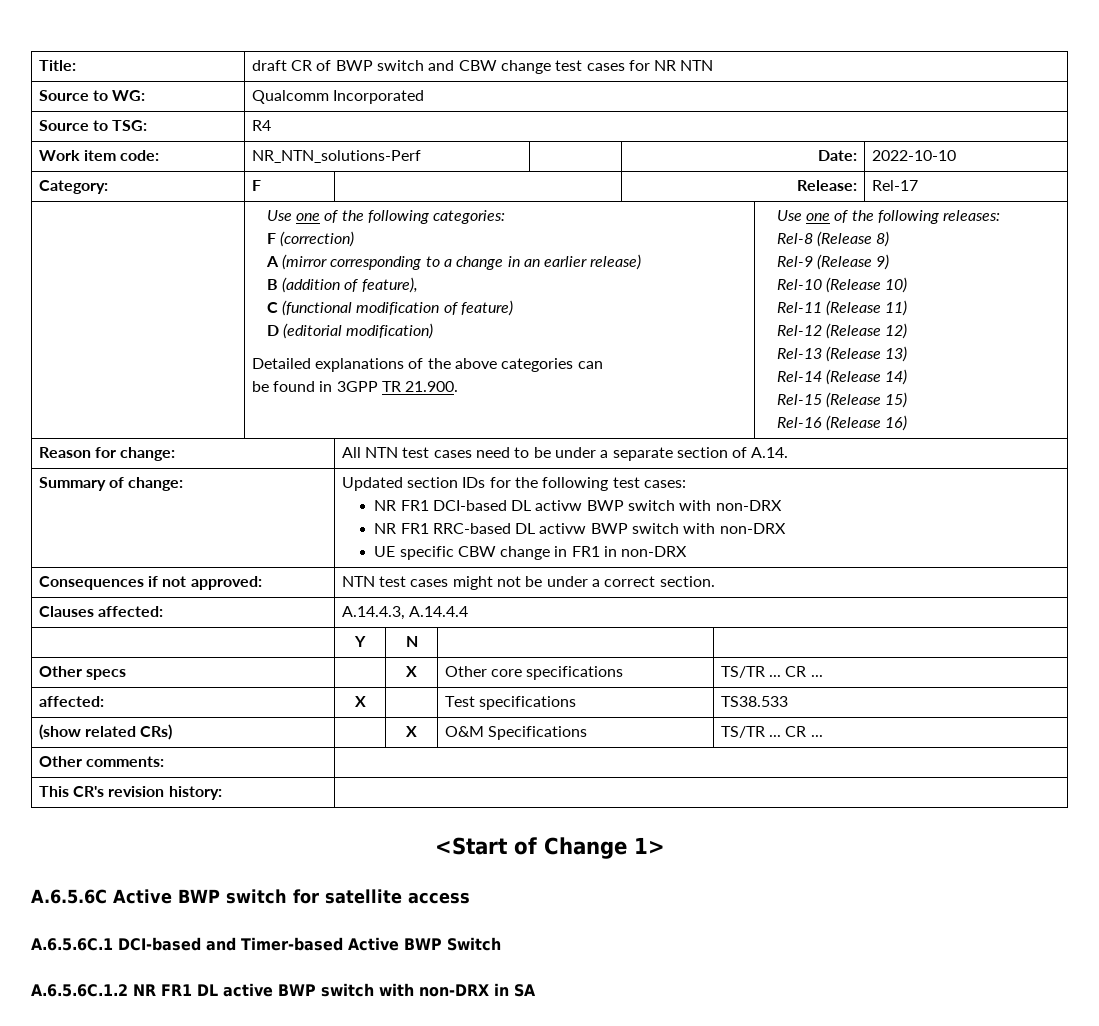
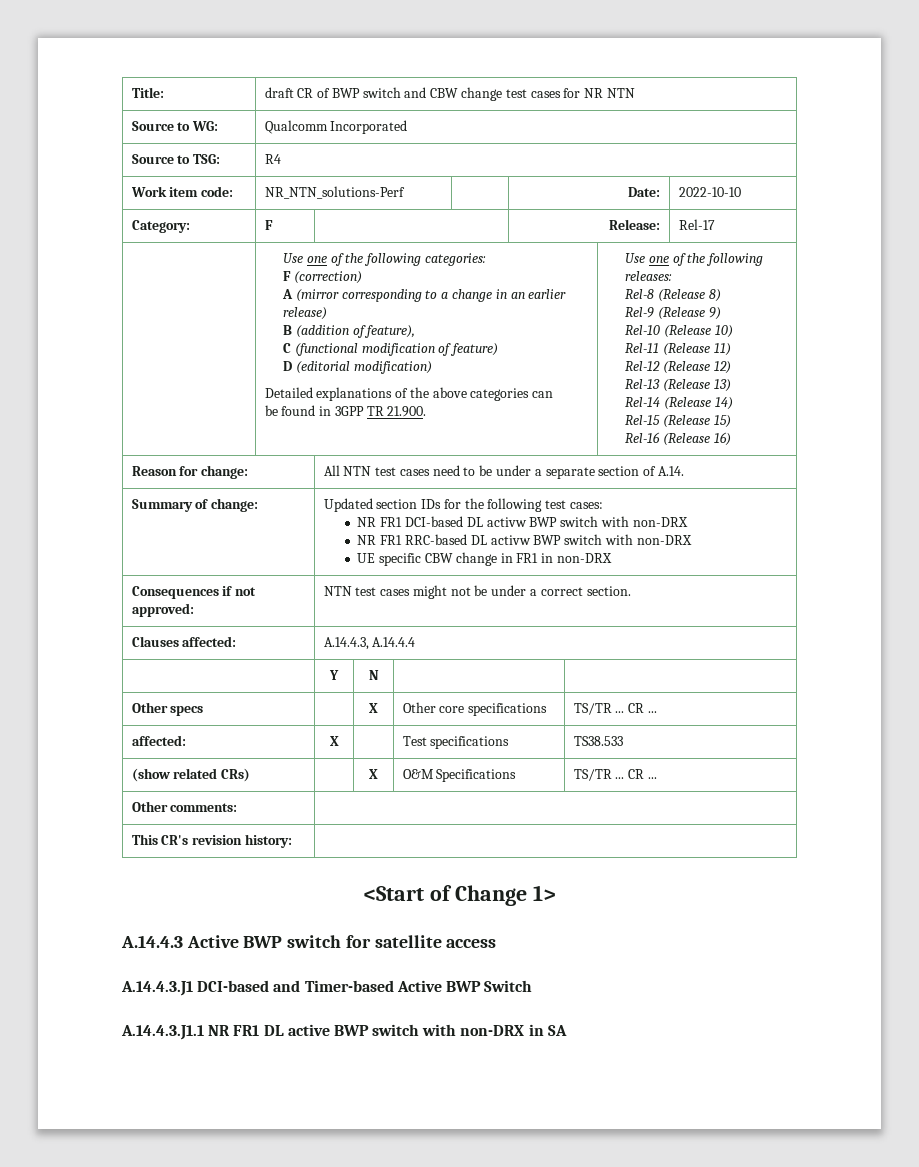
- A.6.5.6C Active BWP switch for satellite access
+ A.14.4.3 Active BWP switch for satellite access
- A.6.5.6C.1 DCI-based and Timer-based Active BWP Switch
+ A.14.4.3.J1 DCI-based and Timer-based Active BWP Switch
- A.6.5.6C.1.2 NR FR1 DL active BWP switch with non-DRX in SA
+ A.14.4.3.J1.1 NR FR1 DL active BWP switch with non-DRX in SA

